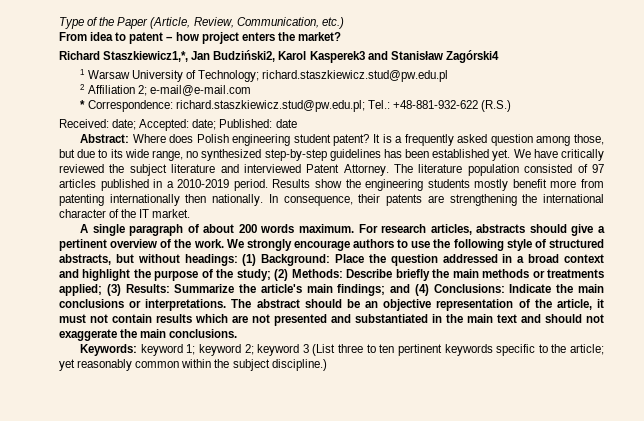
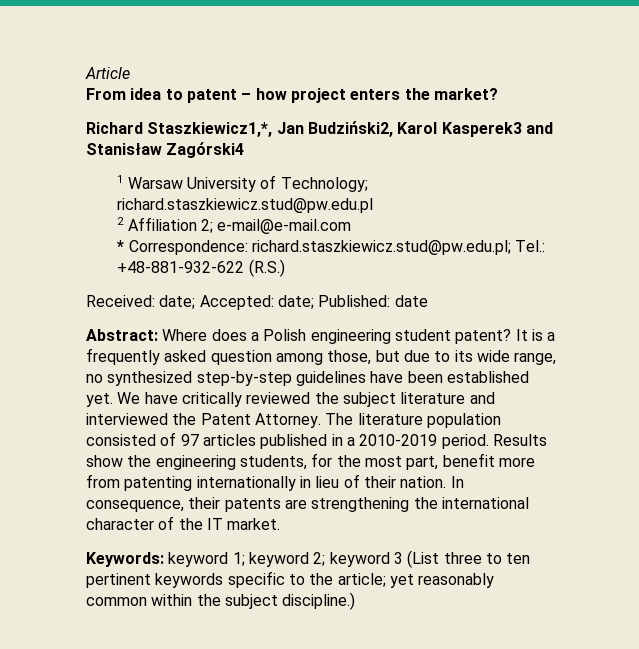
- Type of the Paper (Article, Review, Communication, etc.)
+ Article
- Abstract: Where does Polish engineering student patent?
+ Abstract: Where does a Polish engineering student patent?
- It is a frequently asked question among those, but due to its wide range, no synthesized step-by-step guidelines has been established yet.
+ It is a frequently asked question among those, but due to its wide range, no synthesized step-by-step guidelines have been established yet.
- We have critically reviewed the subject literature and interviewed Patent Attorney.
+ We have critically reviewed the subject literature and interviewed the Patent Attorney.
- Results show the engineering students mostly benefit more from patenting internationally then nationally.
+ Results show the engineering students, for the most part, benefit more from patenting internationally in lieu of their nation.
- A single paragraph of about 200 words maximum. For research articles, abstracts should give a pertinent overview of the work. We strongly encourage authors to use the following style of structured abstracts, but without headings: (1) Background: Place the question addressed in a broad context and highlight the purpose of the study; (2) Methods: Describe briefly the main methods or treatments applied; (3) Results: Summarize the article's main findings; and (4) Conclusions: Indicate the main conclusions or interpretations. The abstract should be an objective representation of the article, it must not contain results which are not presented and substantiated in the main text and should not exaggerate the main conclusions.

